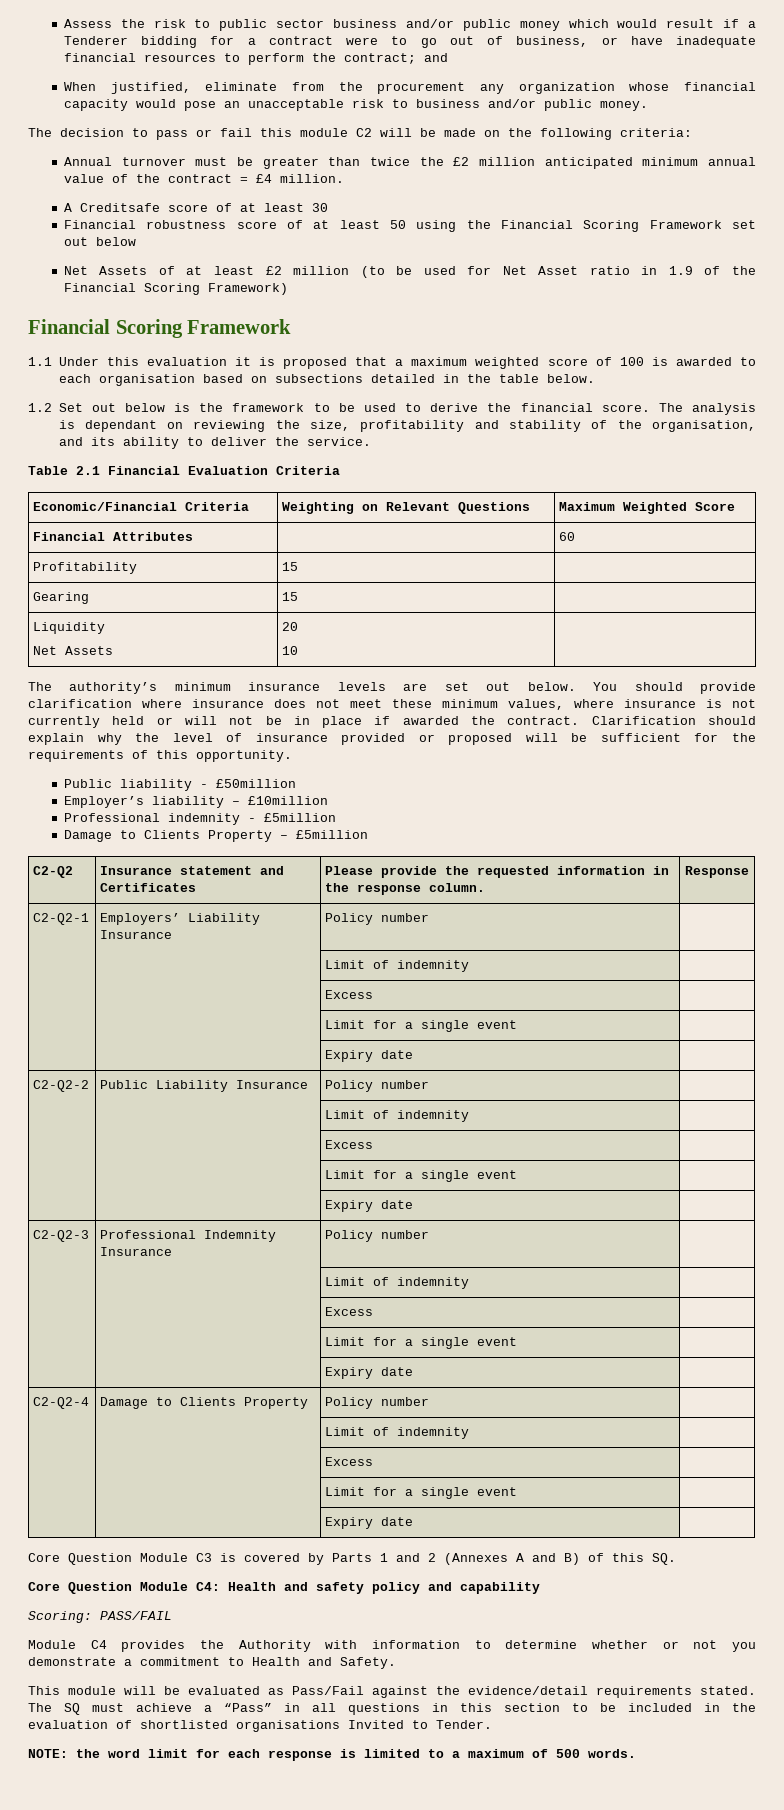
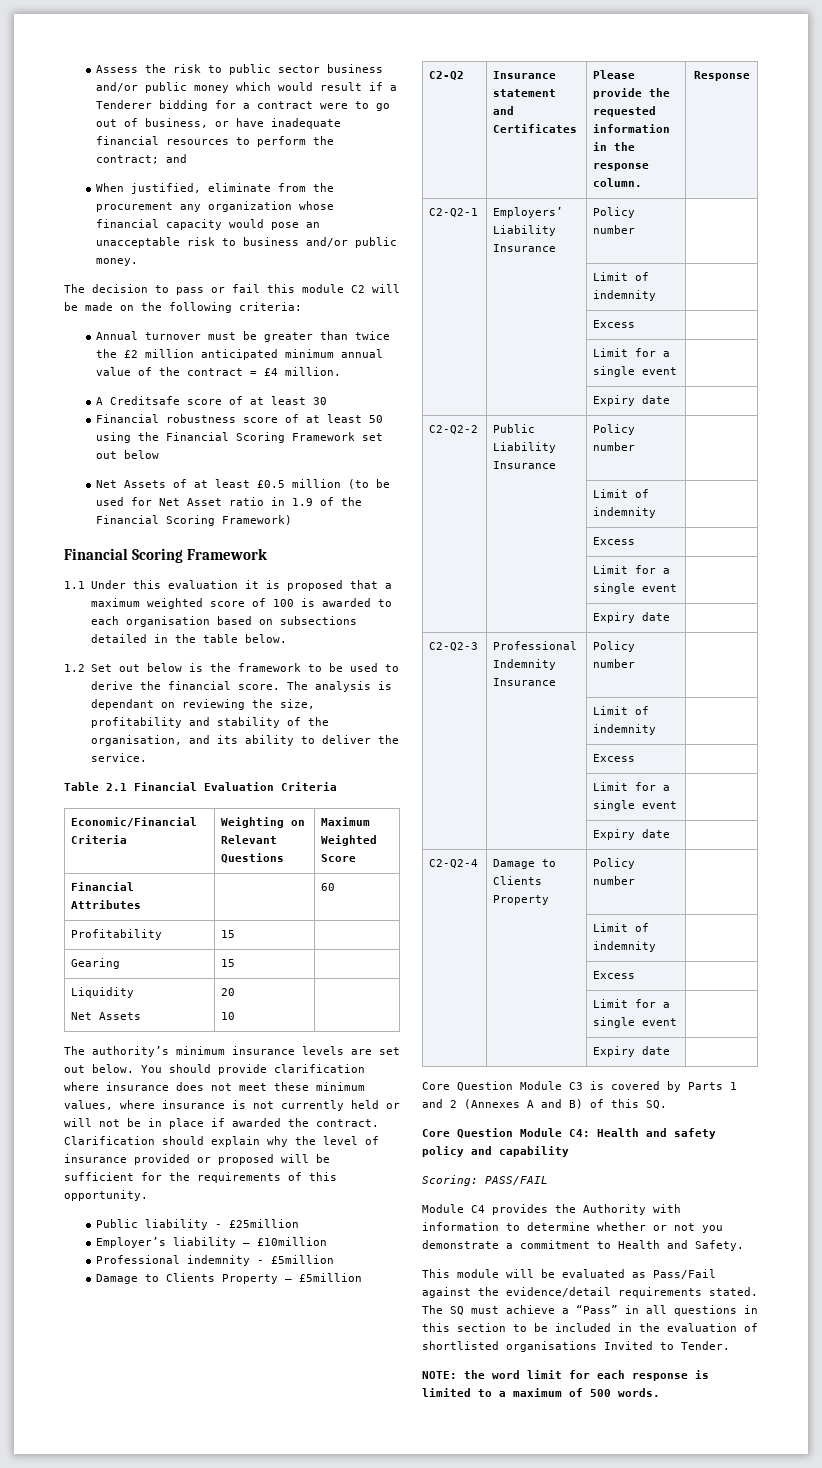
- Net Assets of at least £2 million (to be used for Net Asset ratio in 1.9 of the Financial Scoring Framework)
+ Net Assets of at least £0.5 million (to be used for Net Asset ratio in 1.9 of the Financial Scoring Framework)
- Public liability - £50million
+ Public liability - £25million

